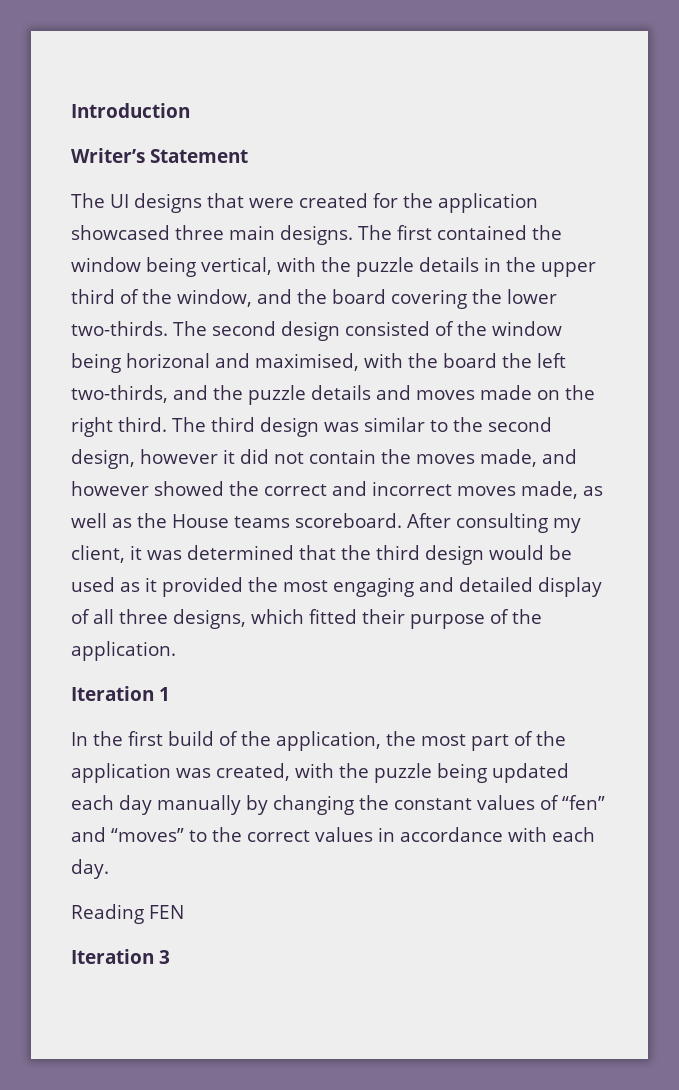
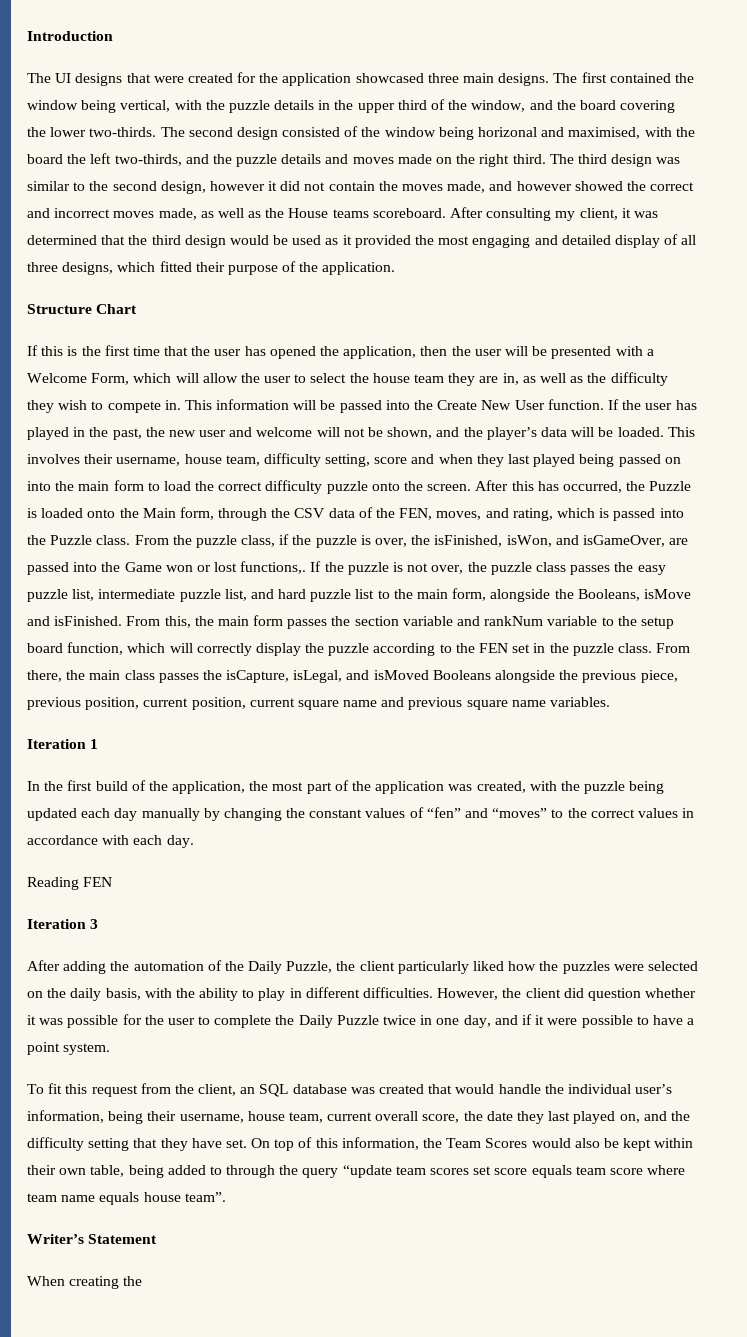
- Writer’s Statement
+ Structure Chart
+ If this is the first time that the user has opened the application, then the user will be presented with a Welcome Form, which will allow the user to select the house team they are in, as well as the difficulty they wish to compete in. This information will be passed into the Create New User function. If the user has played in the past, the new user and welcome will not be shown, and the player’s data will be loaded. This involves their username, house team, difficulty setting, score and when they last played being passed on into the main form to load the correct difficulty puzzle onto the screen. After this has occurred, the Puzzle is loaded onto the Main form, through the CSV data of the FEN, moves, and rating, which is passed into the Puzzle class. From the puzzle class, if the puzzle is over, the isFinished, isWon, and isGameOver, are passed into the Game won or lost functions,. If the puzzle is not over, the puzzle class passes the easy puzzle list, intermediate puzzle list, and hard puzzle list to the main form, alongside the Booleans, isMove and isFinished. From this, the main form passes the section variable and rankNum variable to the setup board function, which will correctly display the puzzle according to the FEN set in the puzzle class. From there, the main class passes the isCapture, isLegal, and isMoved Booleans alongside the previous piece, previous position, current position, current square name and previous square name variables.
+ After adding the automation of the Daily Puzzle, the client particularly liked how the puzzles were selected on the daily basis, with the ability to play in different difficulties. However, the client did question whether it was possible for the user to complete the Daily Puzzle twice in one day, and if it were possible to have a point system.
+ To fit this request from the client, an SQL database was created that would handle the individual user’s information, being their username, house team, current overall score, the date they last played on, and the difficulty setting that they have set. On top of this information, the Team Scores would also be kept within their own table, being added to through the query “update team scores set score equals team score where team name equals house team”.
+ Writer’s Statement
+ When creating the

